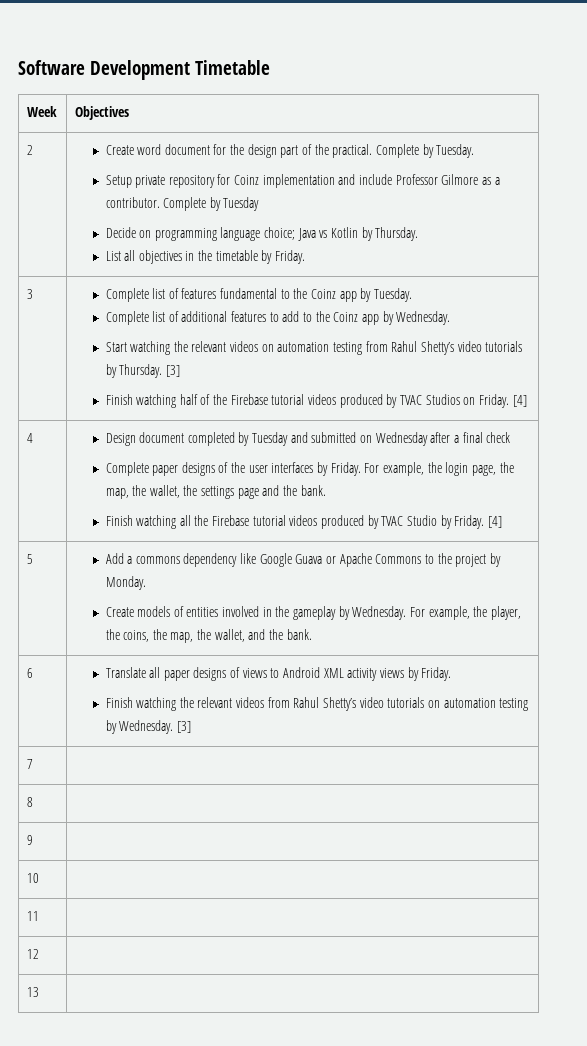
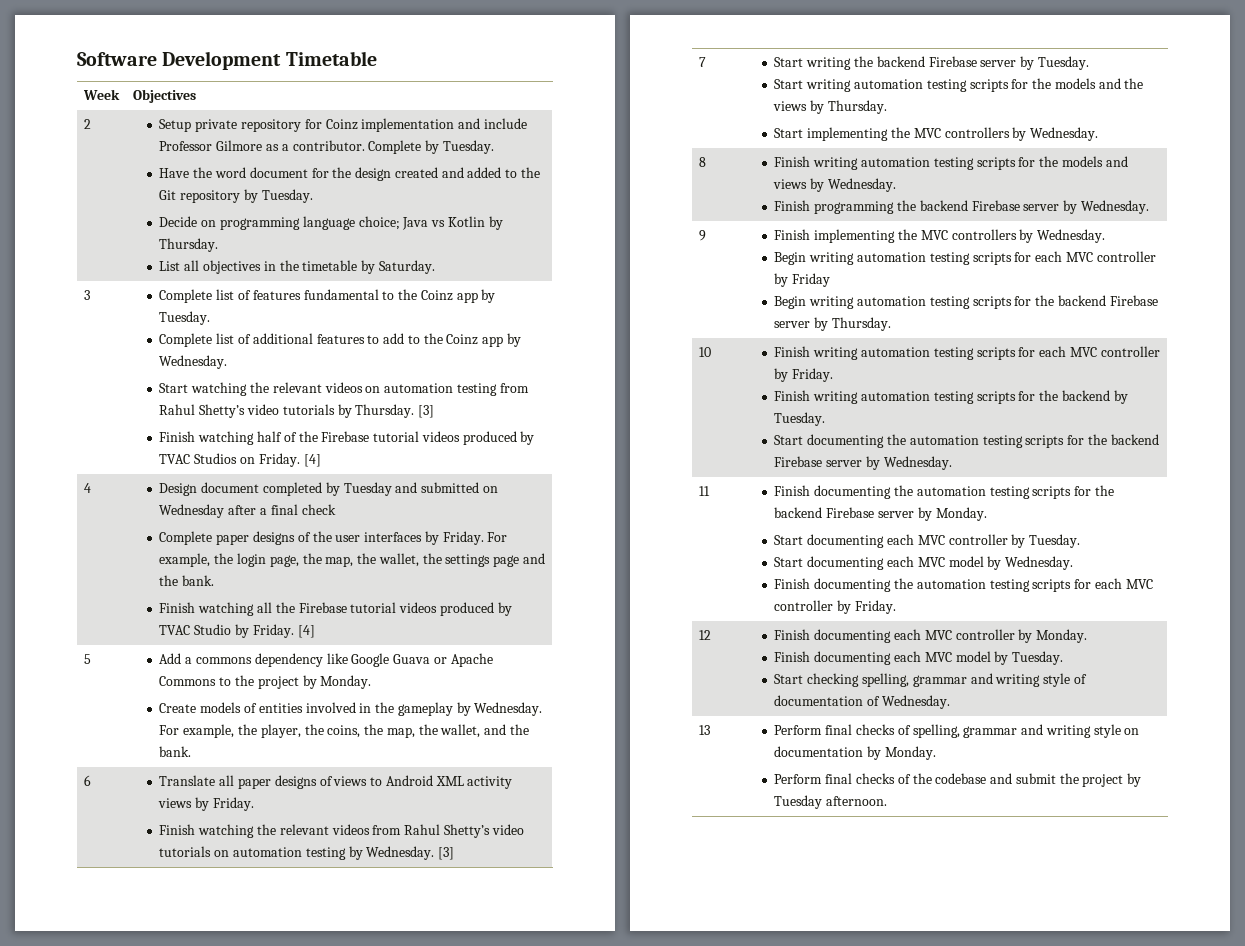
- Create word document for the design part of the practical. Complete by Tuesday.
- Complete by Tuesday
+ Complete by Tuesday.
+ Have the word document for the design created and added to the Git repository by Tuesday.
- List all objectives in the timetable by Friday.
+ List all objectives in the timetable by Saturday.
- 7 |
- 8 |
- 9 |
- 10 |
- 11 |
- 12 |
- 13 |
+ 7 | Start writing the backend Firebase server by Tuesday.
+ Start writing automation testing scripts for the models and the views by Thursday.
+ Start implementing the MVC controllers by Wednesday.
+ 8 | Finish writing automation testing scripts for the models and views by Wednesday.
+ Finish programming the backend Firebase server by Wednesday.
+ 9 | Finish implementing the MVC controllers by Wednesday.
+ Begin writing automation testing scripts for each MVC controller by Friday
+ Begin writing automation testing scripts for the backend Firebase server by Thursday.
+ 10 | Finish writing automation testing scripts for each MVC controller by Friday.
+ Finish writing automation testing scripts for the backend by Tuesday.
+ Start documenting the automation testing scripts for the backend Firebase server by Wednesday.
+ 11 | Finish documenting the automation testing scripts for the backend Firebase server by Monday.
+ Start documenting each MVC controller by Tuesday.
+ Start documenting each MVC model by Wednesday.
+ Finish documenting the automation testing scripts for each MVC controller by Friday.
+ 12 | Finish documenting each MVC controller by Monday.
+ Finish documenting each MVC model by Tuesday.
+ Start checking spelling, grammar and writing style of documentation of Wednesday.
+ 13 | Perform final checks of spelling, grammar and writing style on documentation by Monday.
+ Perform final checks of the codebase and submit the project by Tuesday afternoon.

